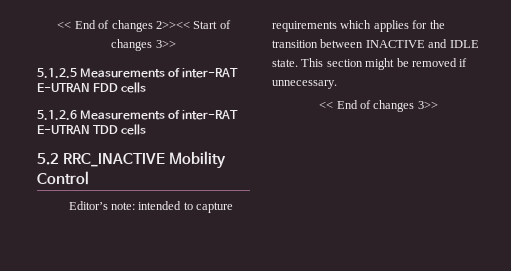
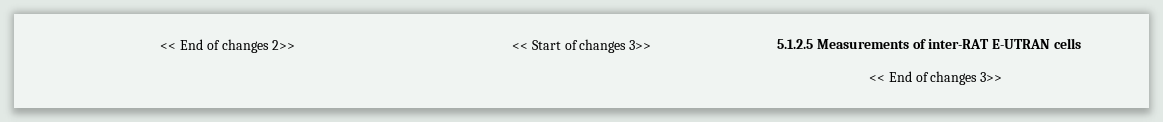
- << End of changes 2>><< Start of changes 3>>
+ << End of changes 2>>
+ << Start of changes 3>>
- 5.1.2.5 Measurements of inter-RAT E-UTRAN FDD cells
- 5.1.2.6 Measurements of inter-RAT E-UTRAN TDD cells
- 5.2 RRC_INACTIVE Mobility Control
- Editor’s note: intended to capture requirements which applies for the transition between INACTIVE and IDLE state. This section might be removed if unnecessary.
+ 5.1.2.5 Measurements of inter-RAT E-UTRAN cells

